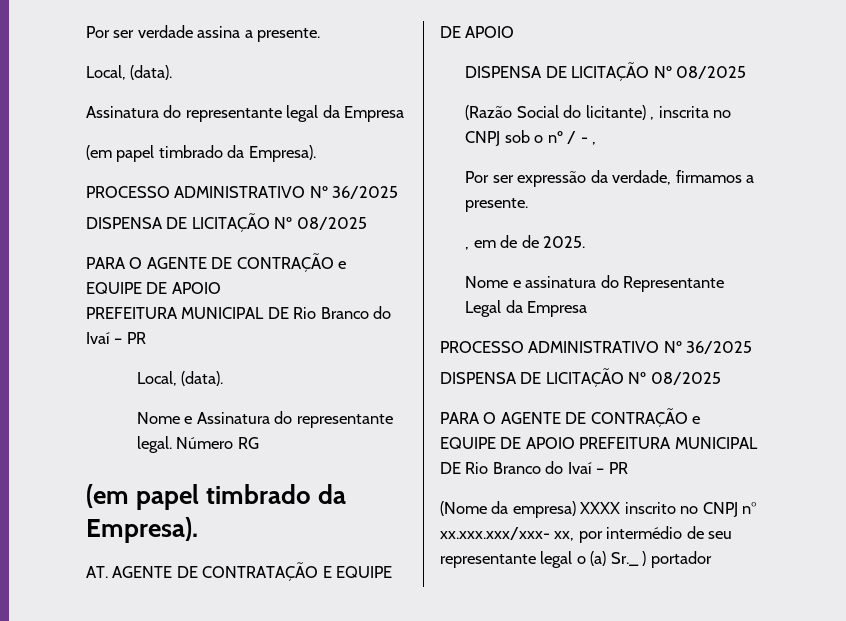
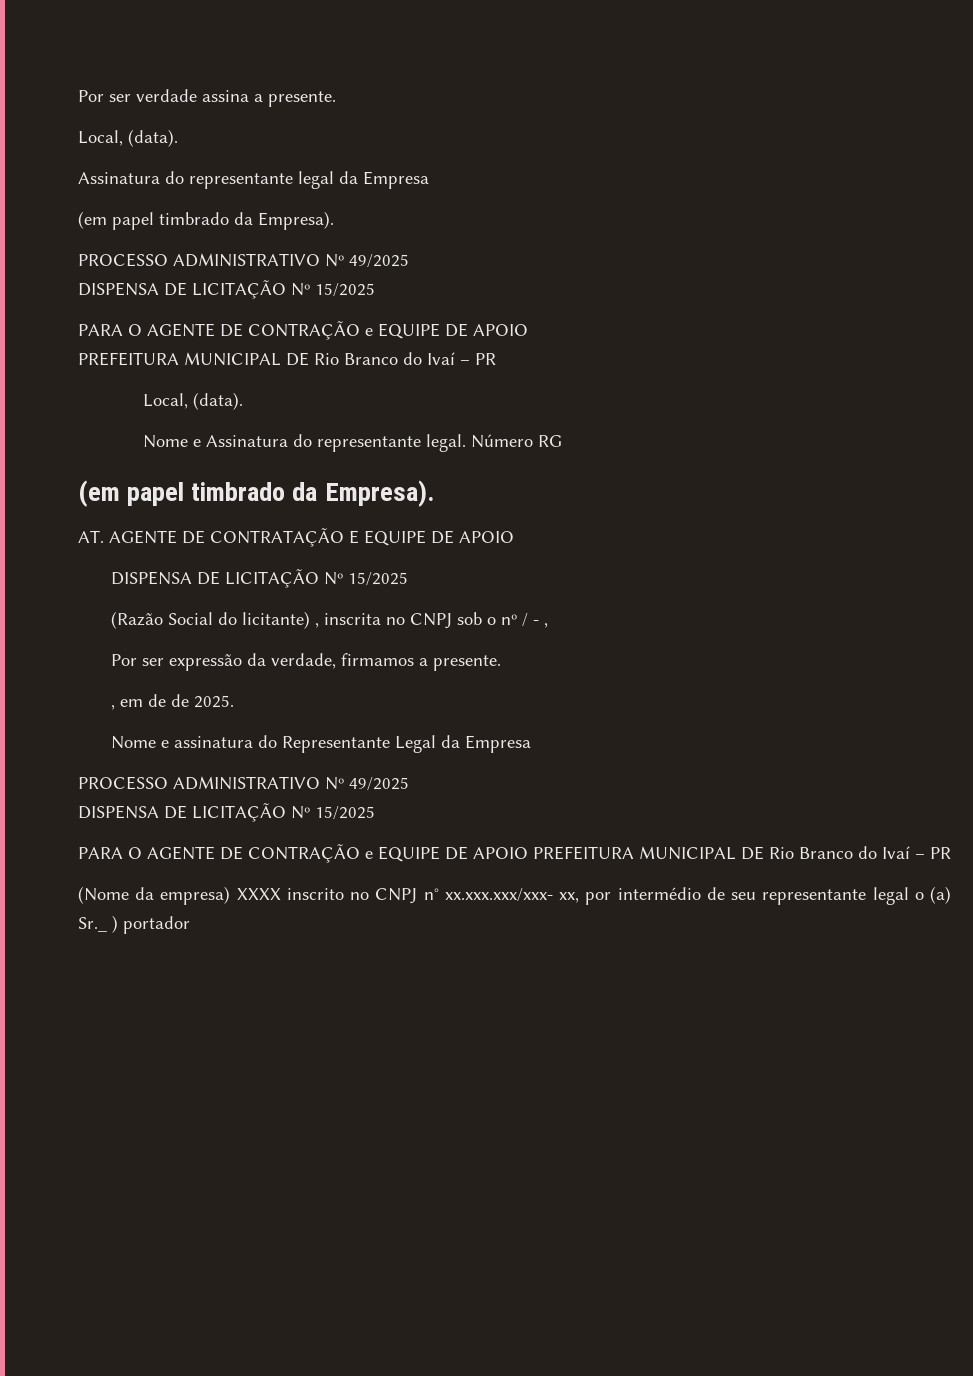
  Assinatura do representante legal da Empresa
  (em papel timbrado da Empresa).
- PROCESSO ADMINISTRATIVO Nº 36/2025
- DISPENSA DE LICITAÇÃO Nº 08/2025
+ PROCESSO ADMINISTRATIVO Nº 49/2025
+ DISPENSA DE LICITAÇÃO Nº 15/2025
  AT. AGENTE DE CONTRATAÇÃO E EQUIPE DE APOIO
- DISPENSA DE LICITAÇÃO Nº 08/2025
+ DISPENSA DE LICITAÇÃO Nº 15/2025
  Nome e assinatura do Representante Legal da Empresa
- PROCESSO ADMINISTRATIVO Nº 36/2025
- DISPENSA DE LICITAÇÃO Nº 08/2025
+ PROCESSO ADMINISTRATIVO Nº 49/2025
+ DISPENSA DE LICITAÇÃO Nº 15/2025

